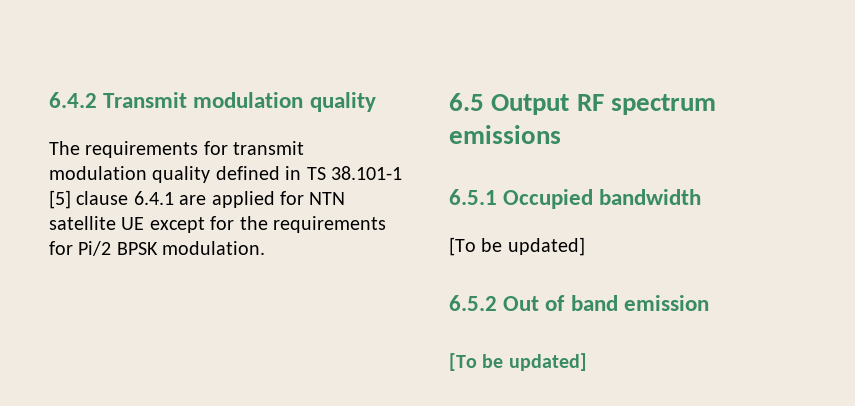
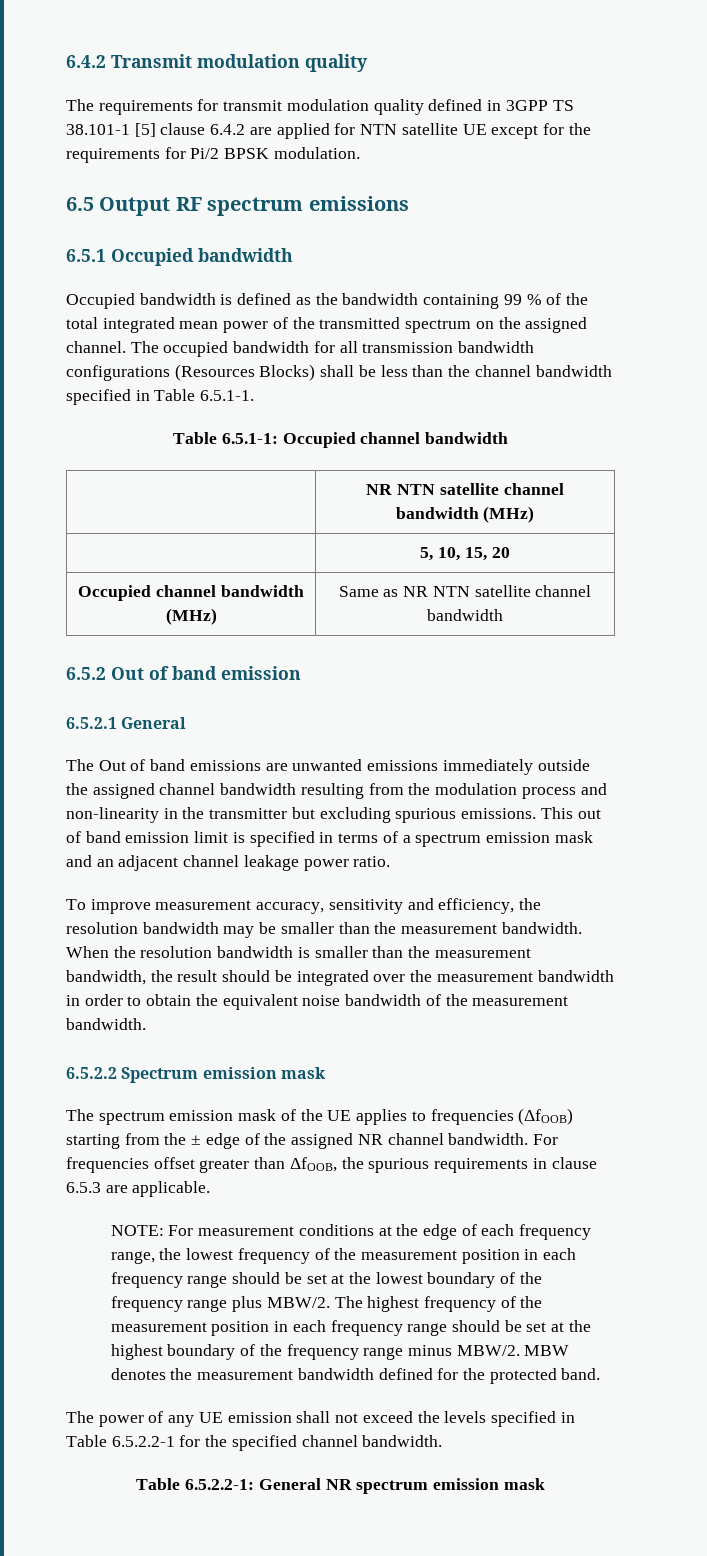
- The requirements for transmit modulation quality defined in TS 38.101-1 [5] clause 6.4.1 are applied for NTN satellite UE except for the requirements for Pi/2 BPSK modulation.
+ The requirements for transmit modulation quality defined in 3GPP TS 38.101-1 [5] clause 6.4.2 are applied for NTN satellite UE except for the requirements for Pi/2 BPSK modulation.
  6.5.1 Occupied bandwidth
- [To be updated]
+ Occupied bandwidth is defined as the bandwidth containing 99 % of the total integrated mean power of the transmitted spectrum on the assigned channel. The occupied bandwidth for all transmission bandwidth configurations (Resources Blocks) shall be less than the channel bandwidth specified in Table 6.5.1-1.
+ Table 6.5.1-1: Occupied channel bandwidth
+ | NR NTN satellite channel bandwidth (MHz)
+ | 5, 10, 15, 20
+ Occupied channel bandwidth (MHz) | Same as NR NTN satellite channel bandwidth
  6.5.2 Out of band emission
- [To be updated]
+ 6.5.2.1 General
+ The Out of band emissions are unwanted emissions immediately outside the assigned channel bandwidth resulting from the modulation process and non-linearity in the transmitter but excluding spurious emissions. This out of band emission limit is specified in terms of a spectrum emission mask and an adjacent channel leakage power ratio.
+ To improve measurement accuracy, sensitivity and efficiency, the resolution bandwidth may be smaller than the measurement bandwidth. When the resolution bandwidth is smaller than the measurement bandwidth, the result should be integrated over the measurement bandwidth in order to obtain the equivalent noise bandwidth of the measurement bandwidth.
+ 6.5.2.2 Spectrum emission mask
+ The spectrum emission mask of the UE applies to frequencies (ΔfOOB) starting from the ± edge of the assigned NR channel bandwidth. For frequencies offset greater than ΔfOOB, the spurious requirements in clause 6.5.3 are applicable.
+ NOTE: For measurement conditions at the edge of each frequency range, the lowest frequency of the measurement position in each frequency range should be set at the lowest boundary of the frequency range plus MBW/2. The highest frequency of the measurement position in each frequency range should be set at the highest boundary of the frequency range minus MBW/2. MBW denotes the measurement bandwidth defined for the protected band.
+ The power of any UE emission shall not exceed the levels specified in Table 6.5.2.2-1 for the specified channel bandwidth.
+ Table 6.5.2.2-1: General NR spectrum emission mask

